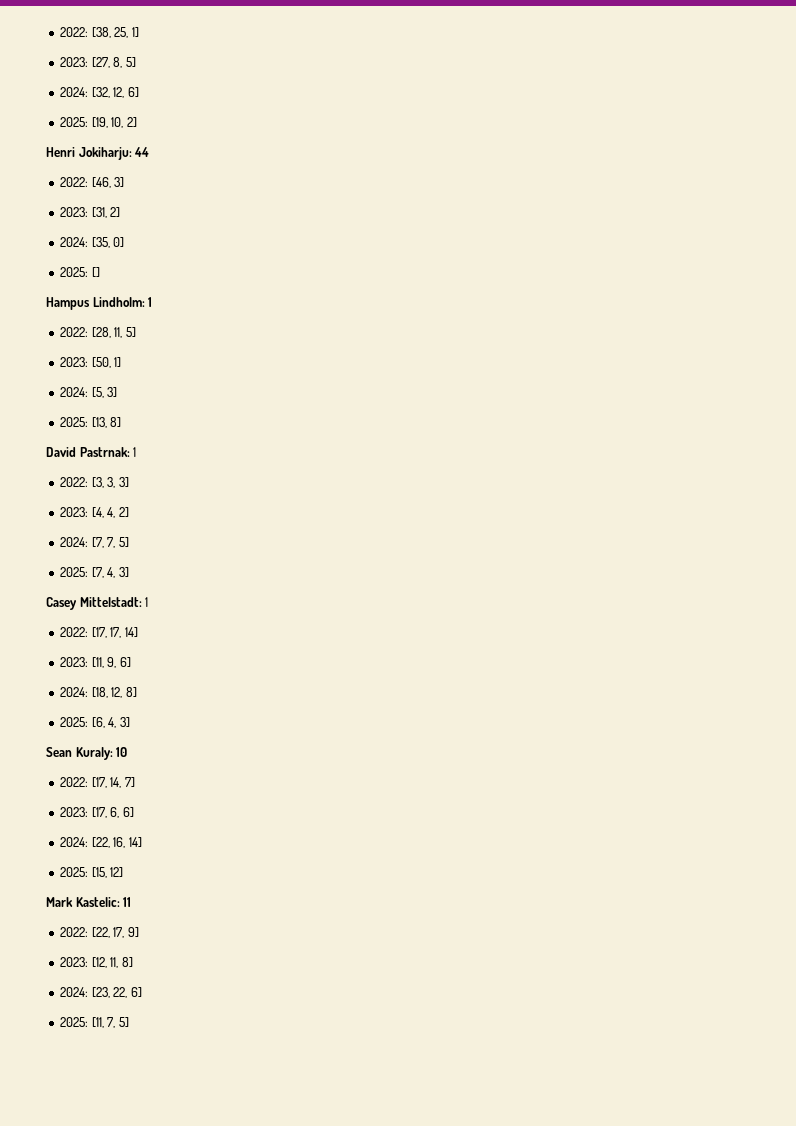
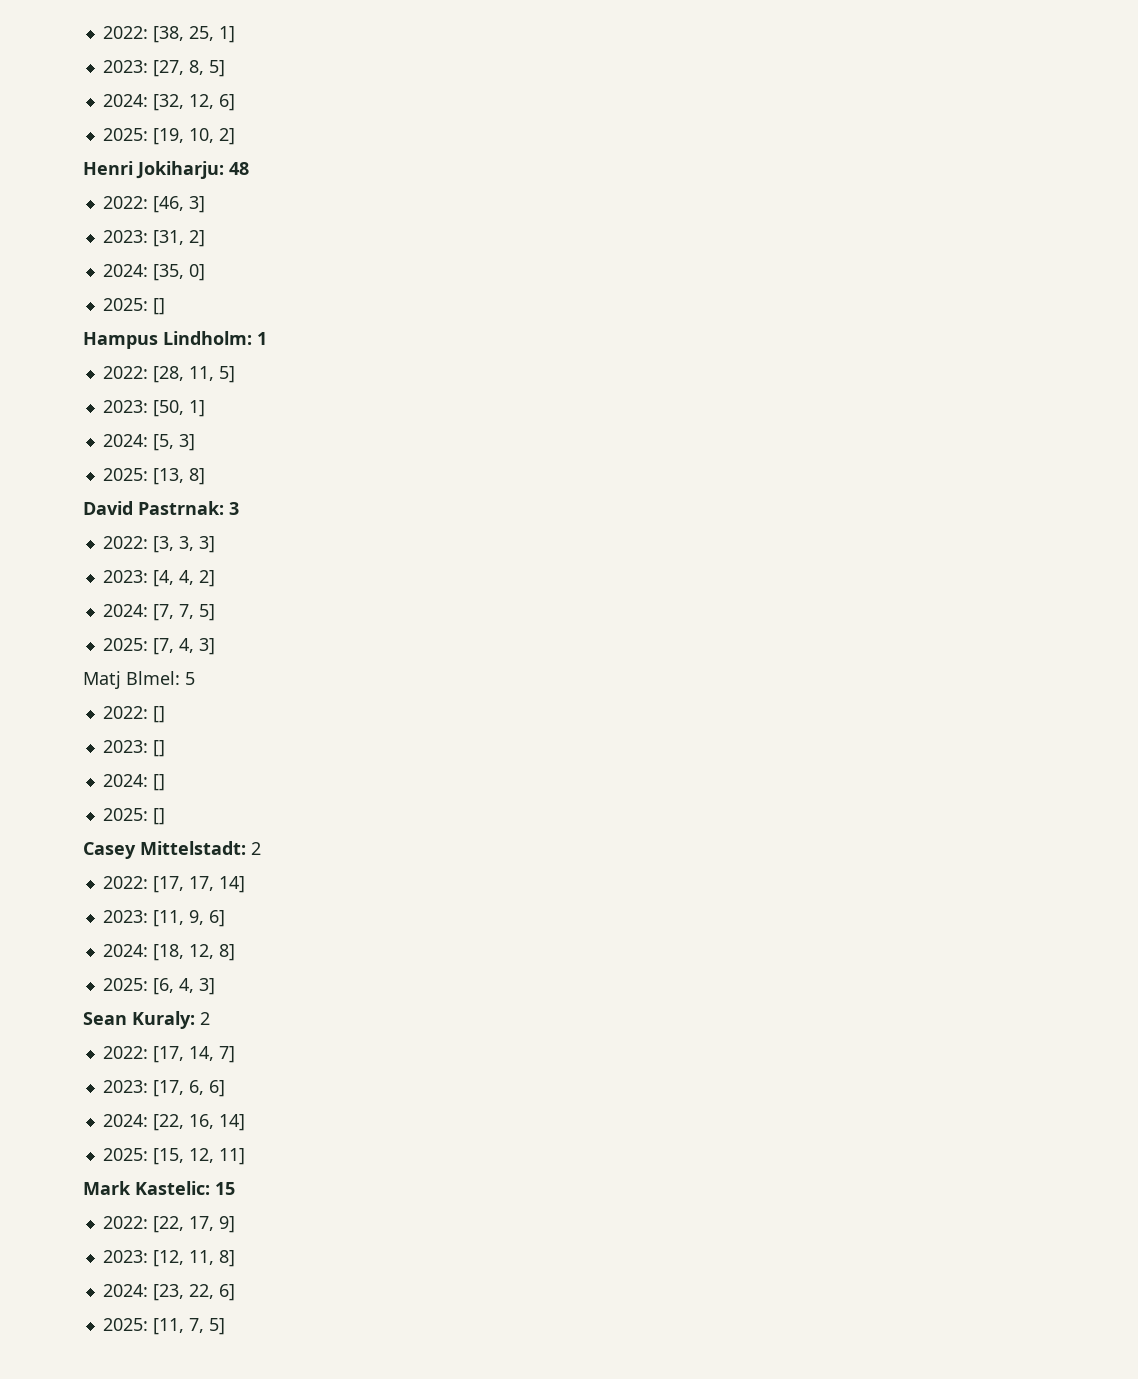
- Henri Jokiharju: 44
+ Henri Jokiharju: 48
- David Pastrnak: 1
+ David Pastrnak: 3
+ Matj Blmel: 5
+ 2022: []
+ 2023: []
+ 2024: []
+ 2025: []
- Casey Mittelstadt: 1
+ Casey Mittelstadt: 2
- Sean Kuraly: 10
+ Sean Kuraly: 2
- 2025: [15, 12]
+ 2025: [15, 12, 11]
- Mark Kastelic: 11
+ Mark Kastelic: 15

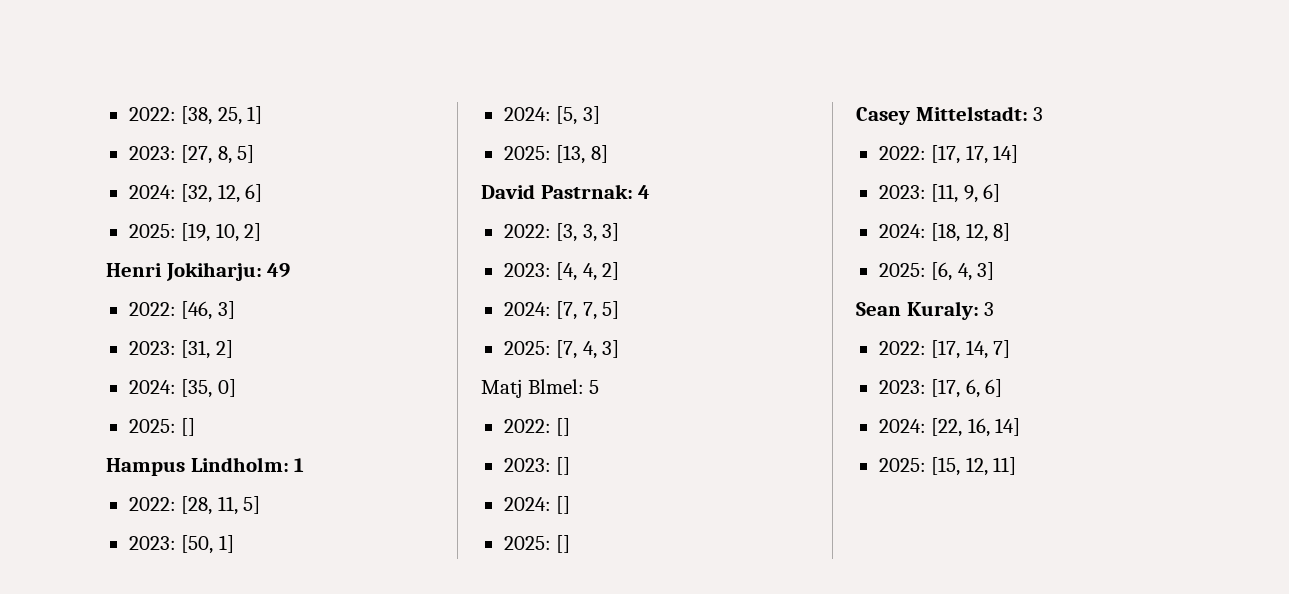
- Henri Jokiharju: 48
+ Henri Jokiharju: 49
- David Pastrnak: 3
+ David Pastrnak: 4
- Casey Mittelstadt: 2
+ Casey Mittelstadt: 3
- Sean Kuraly: 2
+ Sean Kuraly: 3
- Mark Kastelic: 15
- 2022: [22, 17, 9]
- 2023: [12, 11, 8]
- 2024: [23, 22, 6]
- 2025: [11, 7, 5]

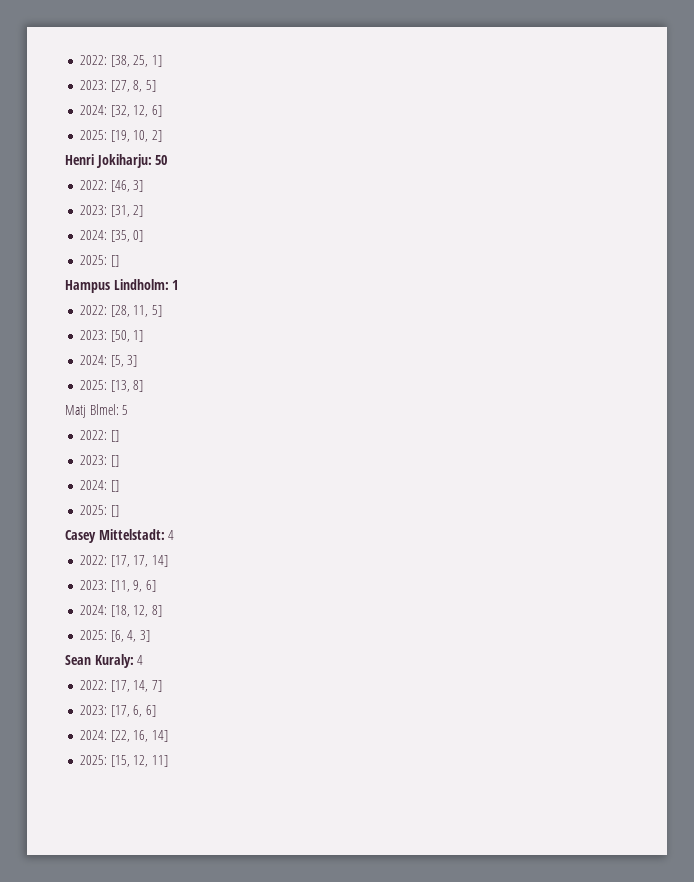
- Henri Jokiharju: 49
+ Henri Jokiharju: 50
- David Pastrnak: 4
- 2022: [3, 3, 3]
- 2023: [4, 4, 2]
- 2024: [7, 7, 5]
- 2025: [7, 4, 3]
- Casey Mittelstadt: 3
+ Casey Mittelstadt: 4
- Sean Kuraly: 3
+ Sean Kuraly: 4

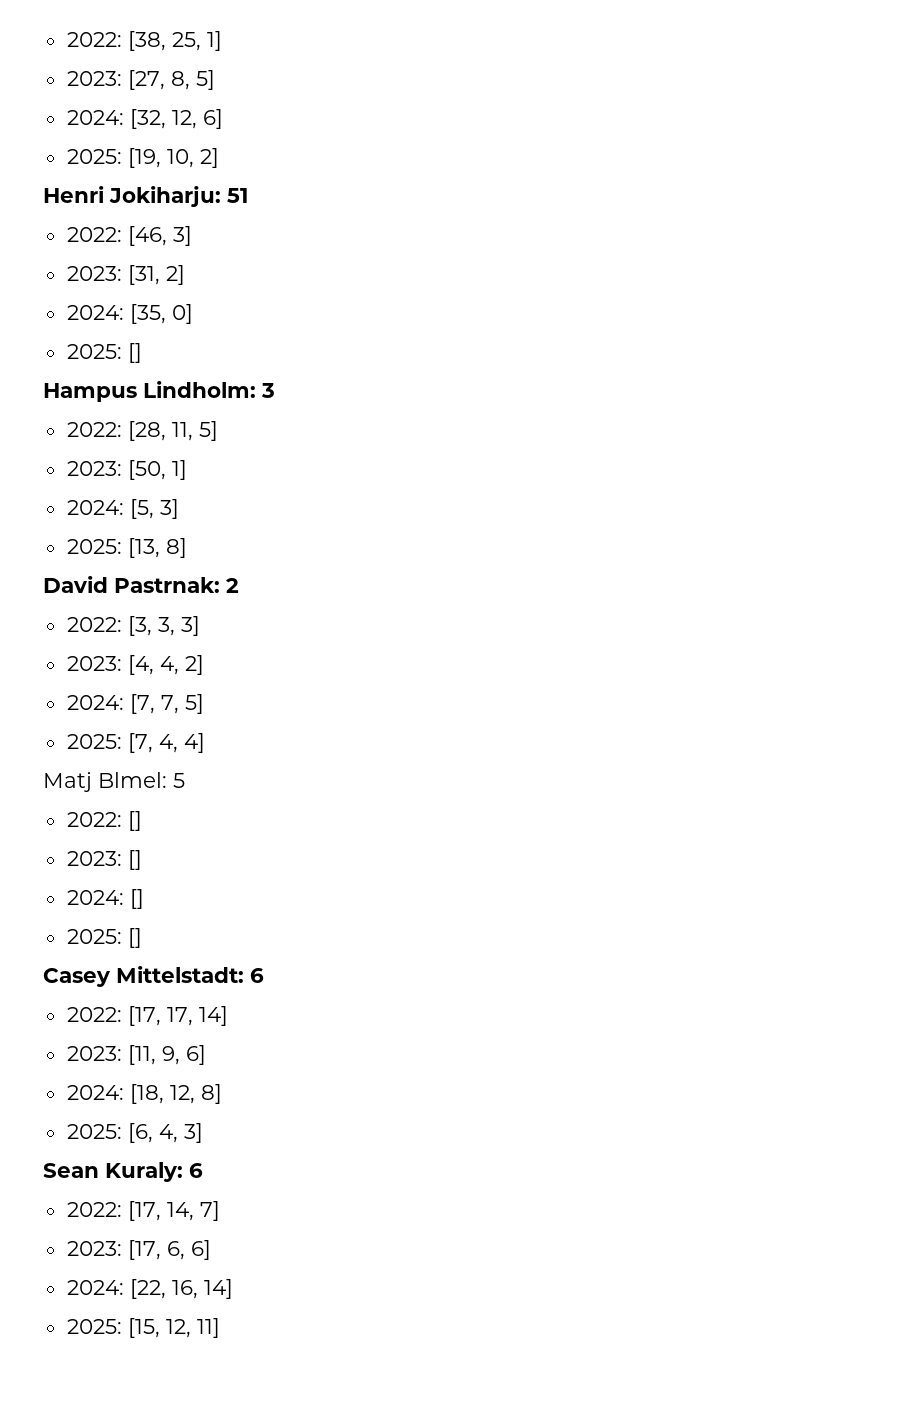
- Henri Jokiharju: 50
+ Henri Jokiharju: 51
- Hampus Lindholm: 1
+ Hampus Lindholm: 3
+ David Pastrnak: 2
+ 2022: [3, 3, 3]
+ 2023: [4, 4, 2]
+ 2024: [7, 7, 5]
+ 2025: [7, 4, 4]
- Casey Mittelstadt: 4
+ Casey Mittelstadt: 6
- Sean Kuraly: 4
+ Sean Kuraly: 6

